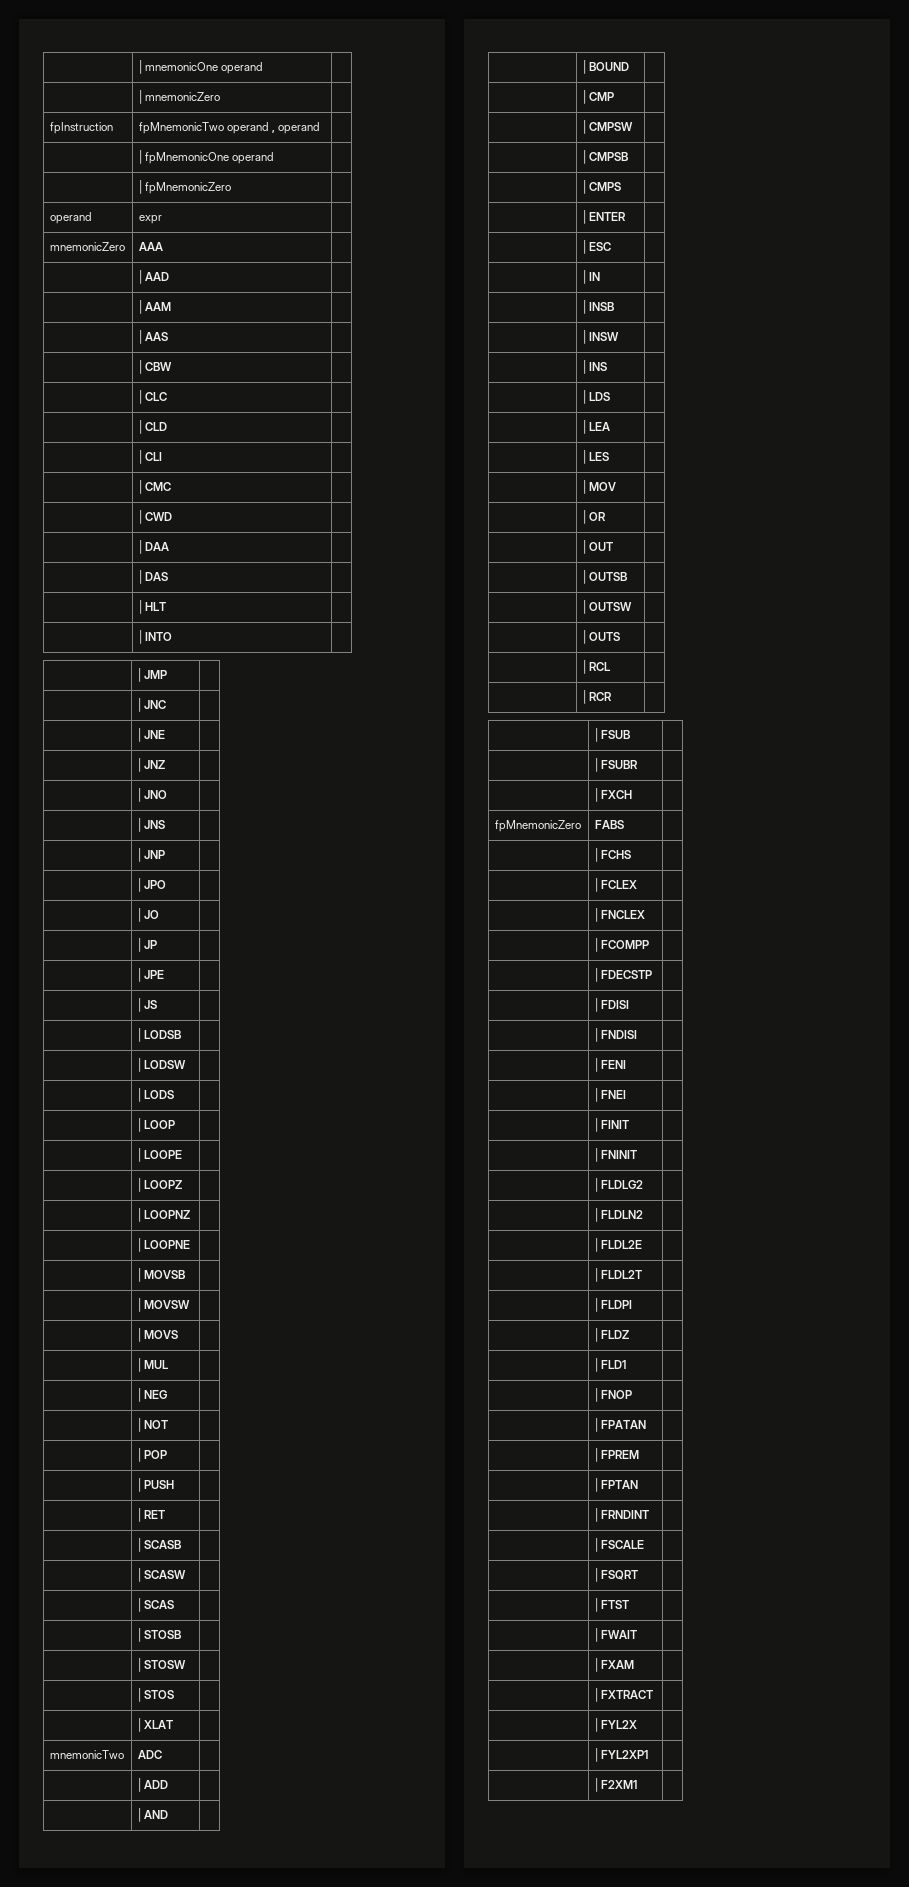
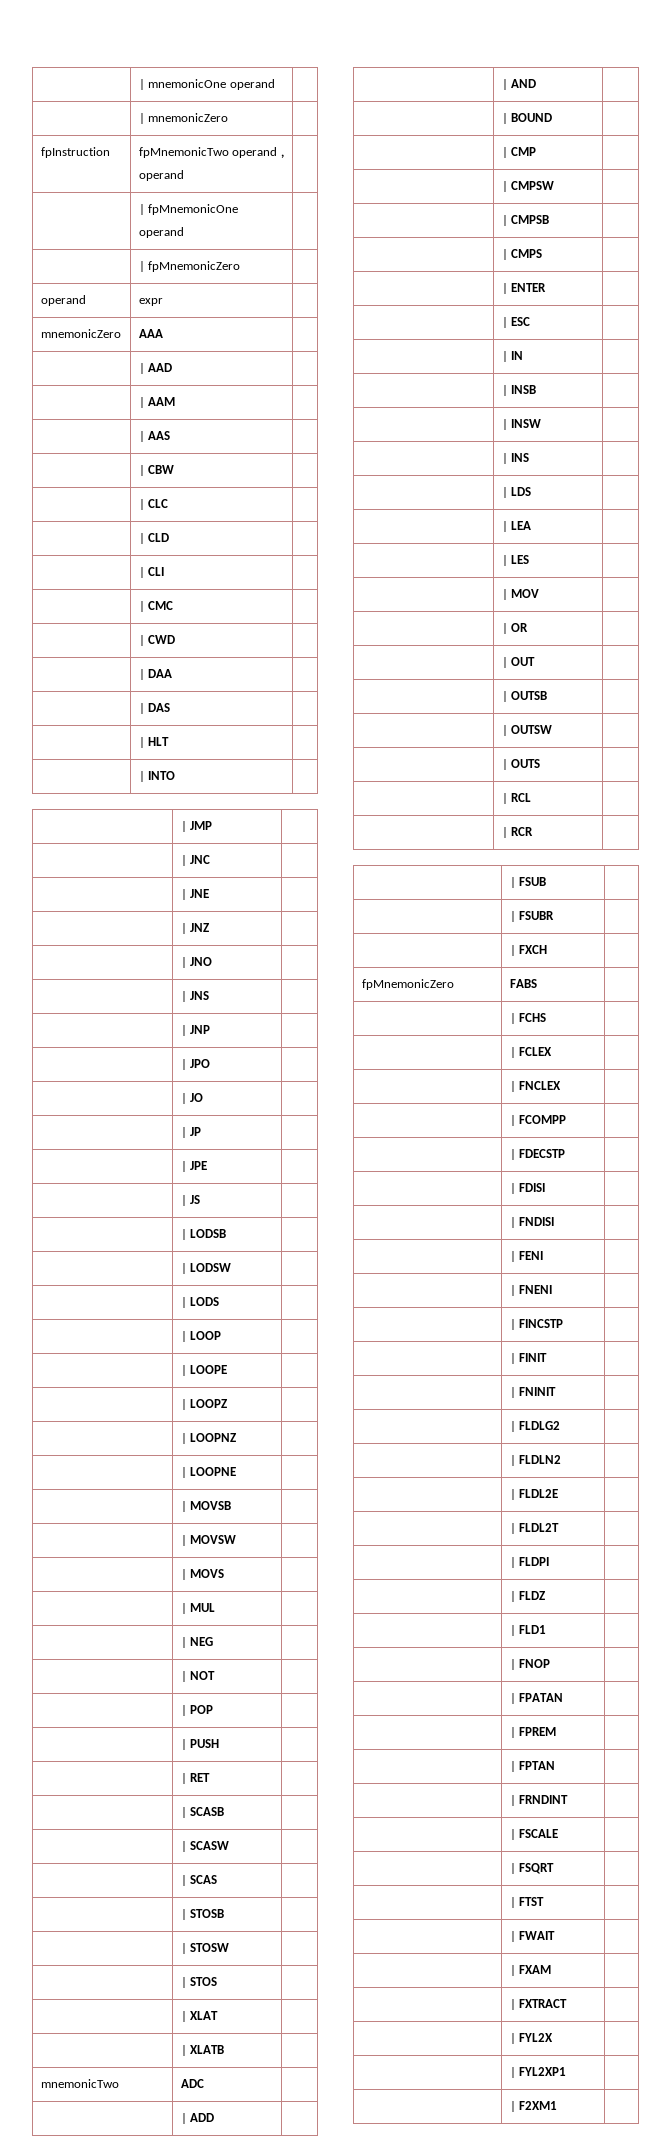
+ | | XLATB |
- | | FNEI |
+ | | FNENI |
+ | | FINCSTP |

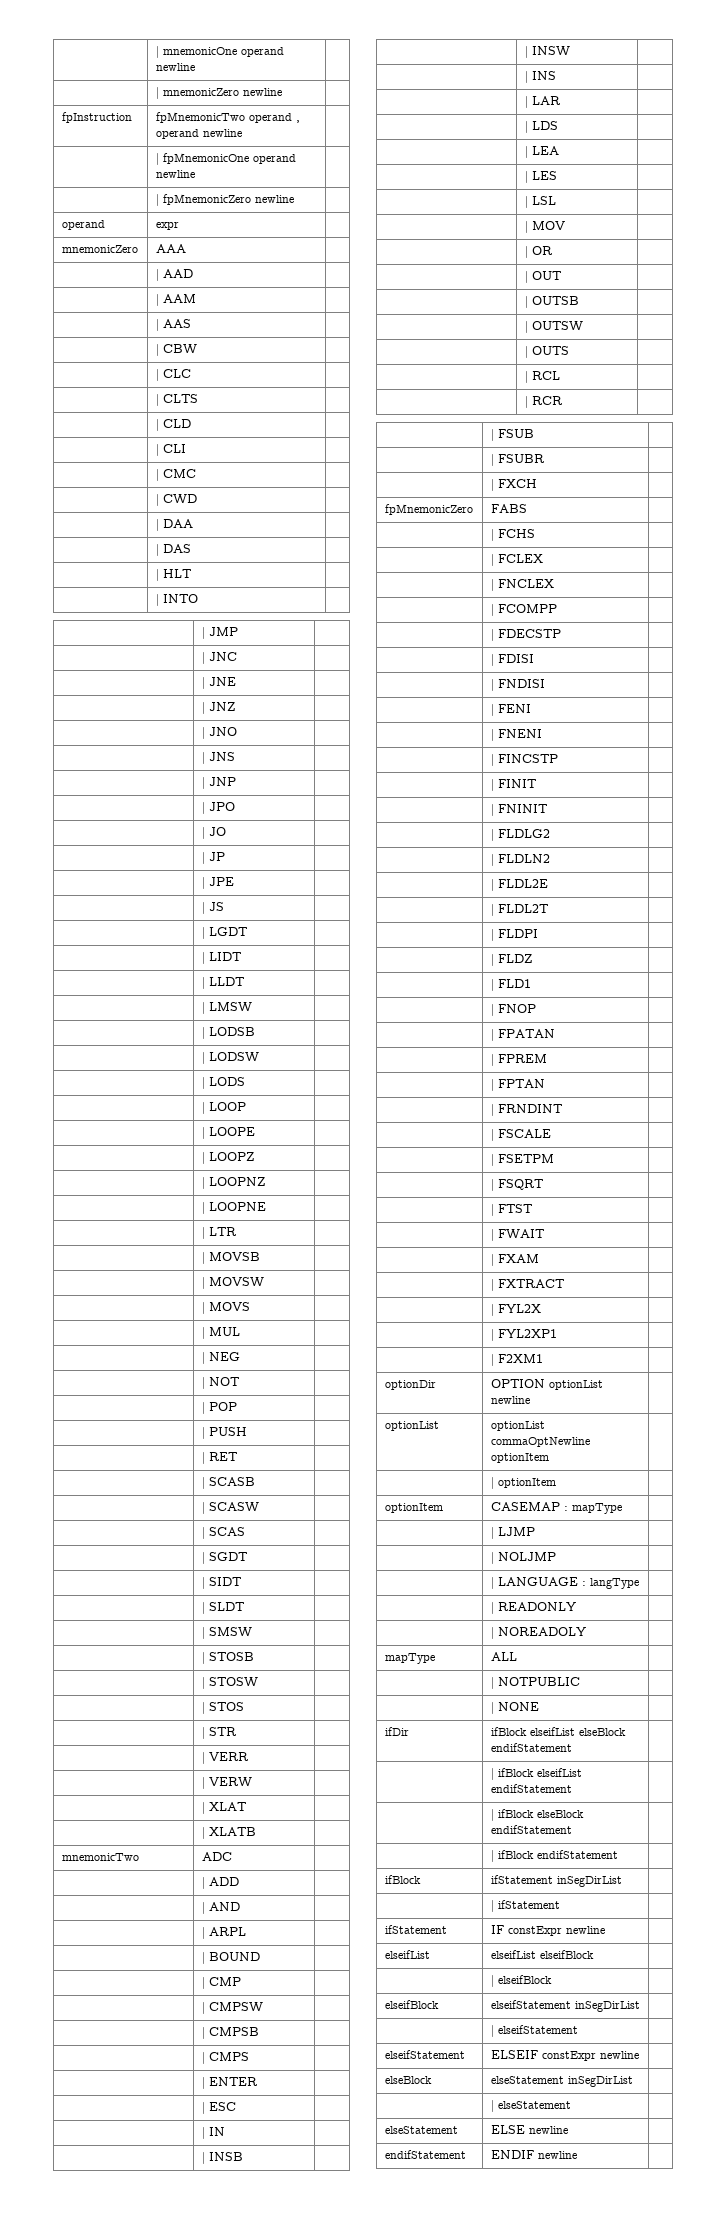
- | | mnemonicOne operand |
+ | | mnemonicOne operand newline |
- | | mnemonicZero |
+ | | mnemonicZero newline |
- fpInstruction | fpMnemonicTwo operand , operand |
+ fpInstruction | fpMnemonicTwo operand , operand newline |
- | | fpMnemonicOne operand |
+ | | fpMnemonicOne operand newline |
- | | fpMnemonicZero |
+ | | fpMnemonicZero newline |
+ | | CLTS |
+ | | LGDT |
+ | | LIDT |
+ | | LLDT |
+ | | LMSW |
+ | | LTR |
+ | | SGDT |
+ | | SIDT |
+ | | SLDT |
+ | | SMSW |
+ | | STR |
+ | | VERR |
+ | | VERW |
+ | | ARPL |
+ | | LAR |
+ | | LSL |
+ | | FSETPM |
+ optionDir | OPTION optionList newline |
+ optionList | optionList commaOptNewline optionItem |
+ | | optionItem |
+ optionItem | CASEMAP : mapType |
+ | | LJMP |
+ | | NOLJMP |
+ | | LANGUAGE : langType |
+ | | READONLY |
+ | | NOREADOLY |
+ mapType | ALL |
+ | | NOTPUBLIC |
+ | | NONE |
+ ifDir | ifBlock elseifList elseBlock endifStatement |
+ | | ifBlock elseifList endifStatement |
+ | | ifBlock elseBlock endifStatement |
+ | | ifBlock endifStatement |
+ ifBlock | ifStatement inSegDirList |
+ | | ifStatement |
+ ifStatement | IF constExpr newline |
+ elseifList | elseifList elseifBlock |
+ | | elseifBlock |
+ elseifBlock | elseifStatement inSegDirList |
+ | | elseifStatement |
+ elseifStatement | ELSEIF constExpr newline |
+ elseBlock | elseStatement inSegDirList |
+ | | elseStatement |
+ elseStatement | ELSE newline |
+ endifStatement | ENDIF newline |

